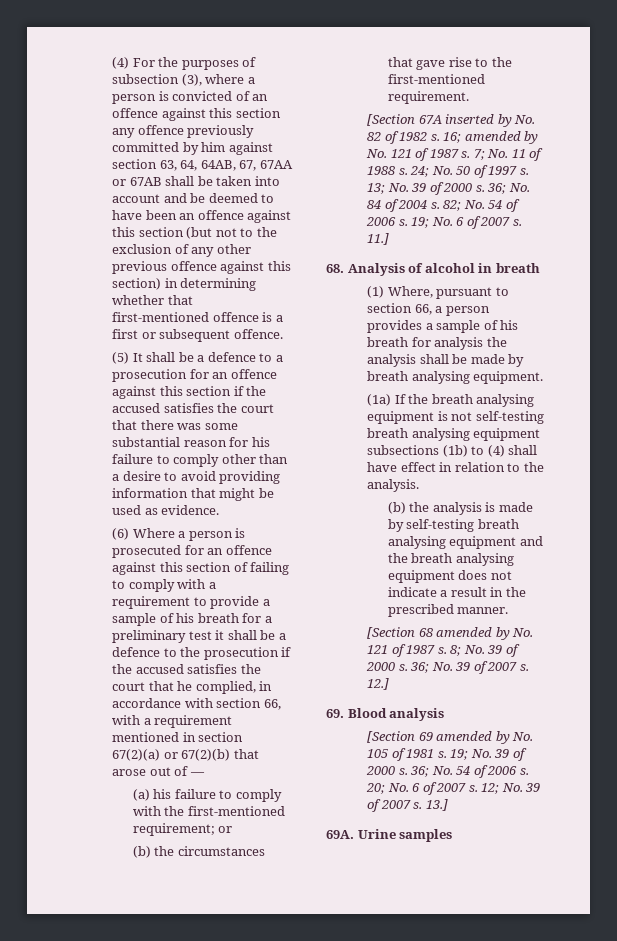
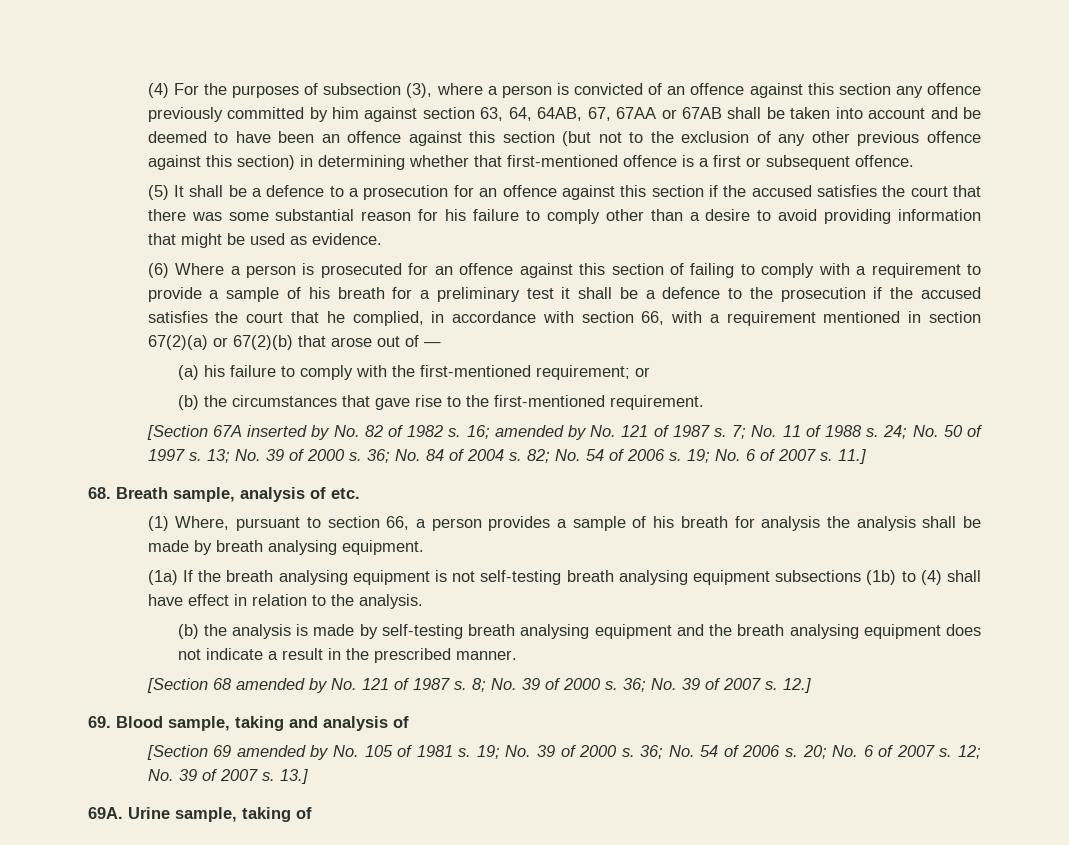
- 68. Analysis of alcohol in breath
+ 68. Breath sample, analysis of etc.
- 69. Blood analysis
+ 69. Blood sample, taking and analysis of
- Urine samples
+ Urine sample, taking of

